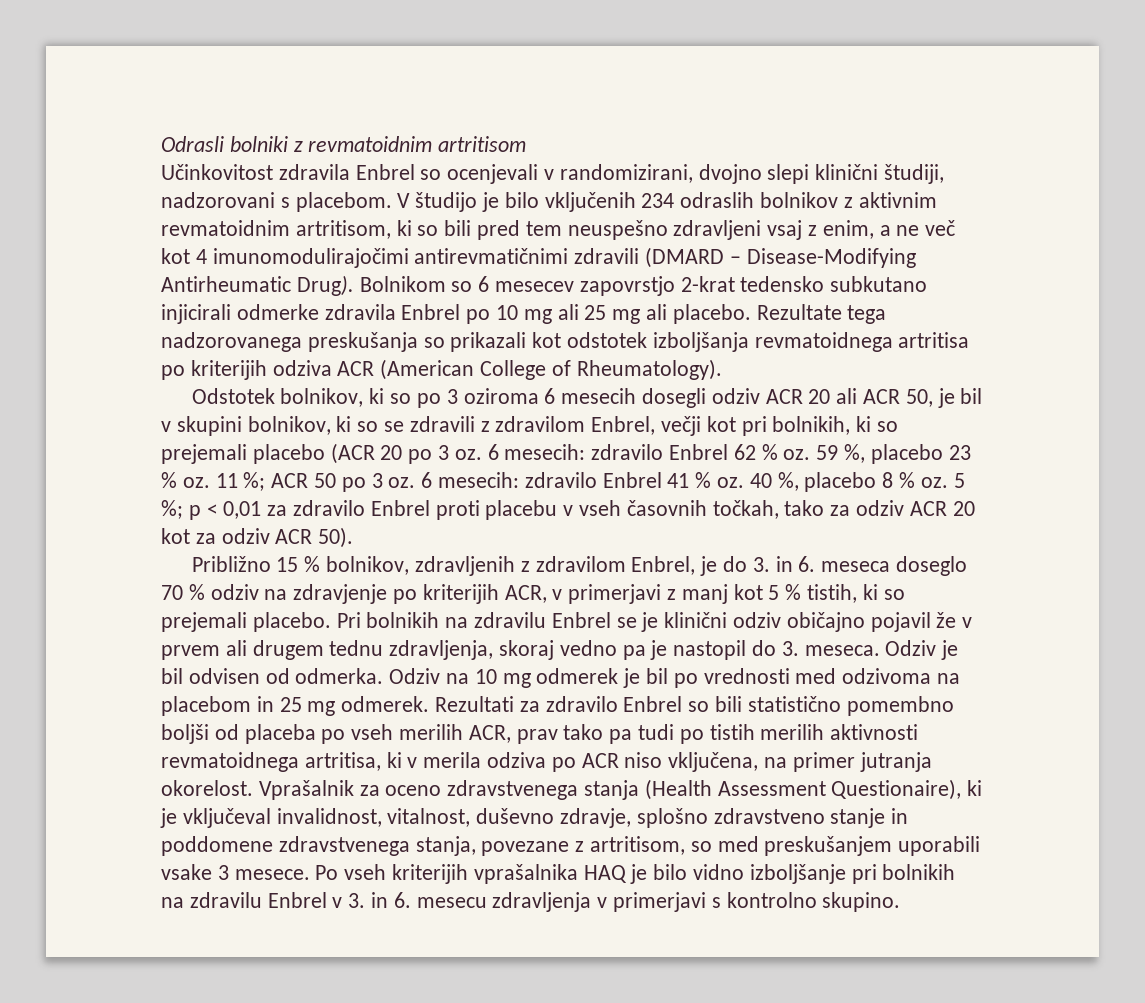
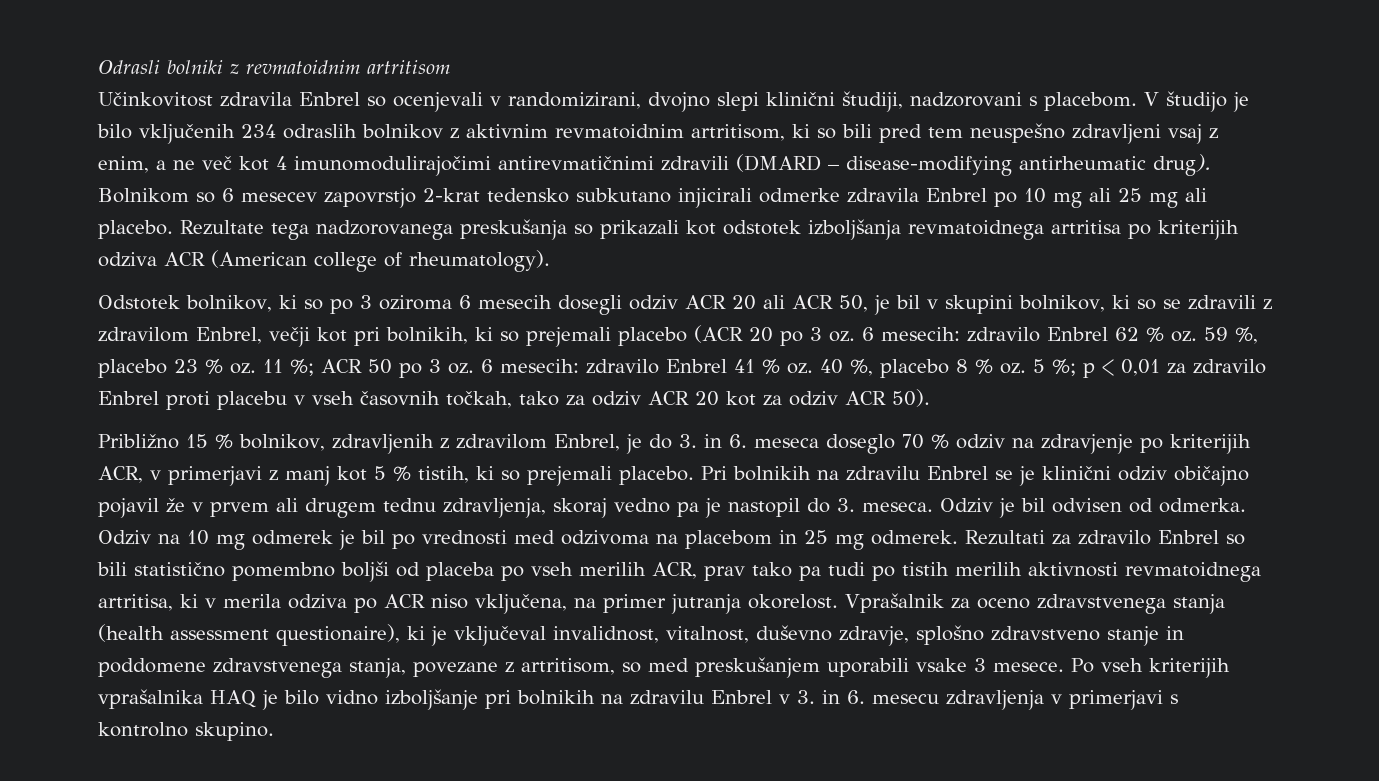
- V študijo je bilo vključenih 234 odraslih bolnikov z aktivnim revmatoidnim artritisom, ki so bili pred tem neuspešno zdravljeni vsaj z enim, a ne več kot 4 imunomodulirajočimi antirevmatičnimi zdravili (DMARD – Disease-Modifying Antirheumatic Drug).
+ V študijo je bilo vključenih 234 odraslih bolnikov z aktivnim revmatoidnim artritisom, ki so bili pred tem neuspešno zdravljeni vsaj z enim, a ne več kot 4 imunomodulirajočimi antirevmatičnimi zdravili (DMARD – disease-modifying antirheumatic drug).
- Rezultate tega nadzorovanega preskušanja so prikazali kot odstotek izboljšanja revmatoidnega artritisa po kriterijih odziva ACR (American College of Rheumatology).
+ Rezultate tega nadzorovanega preskušanja so prikazali kot odstotek izboljšanja revmatoidnega artritisa po kriterijih odziva ACR (American college of rheumatology).
- Vprašalnik za oceno zdravstvenega stanja (Health Assessment Questionaire), ki je vključeval invalidnost, vitalnost, duševno zdravje, splošno zdravstveno stanje in poddomene zdravstvenega stanja, povezane z artritisom, so med preskušanjem uporabili vsake 3 mesece.
+ Vprašalnik za oceno zdravstvenega stanja (health assessment questionaire), ki je vključeval invalidnost, vitalnost, duševno zdravje, splošno zdravstveno stanje in poddomene zdravstvenega stanja, povezane z artritisom, so med preskušanjem uporabili vsake 3 mesece.

